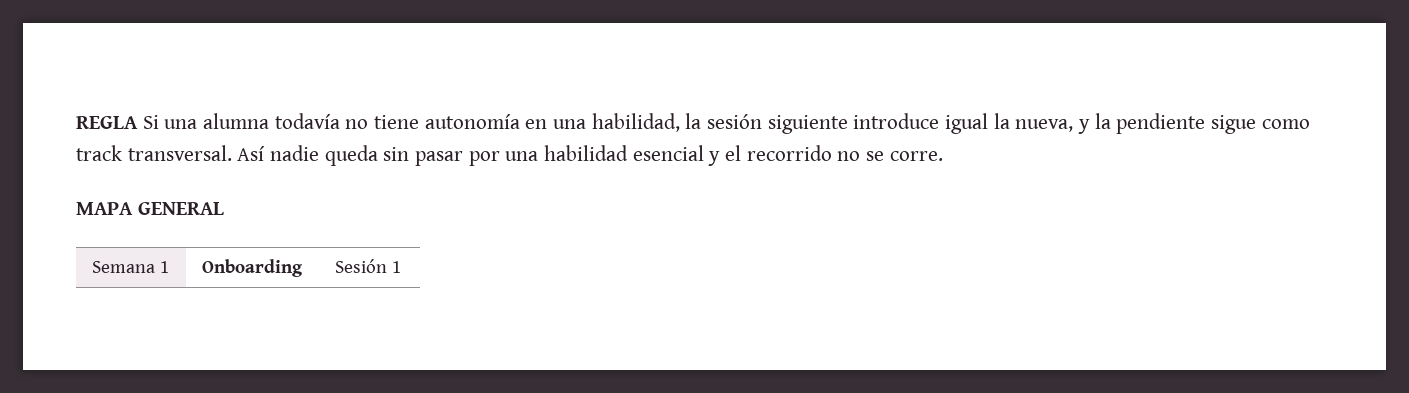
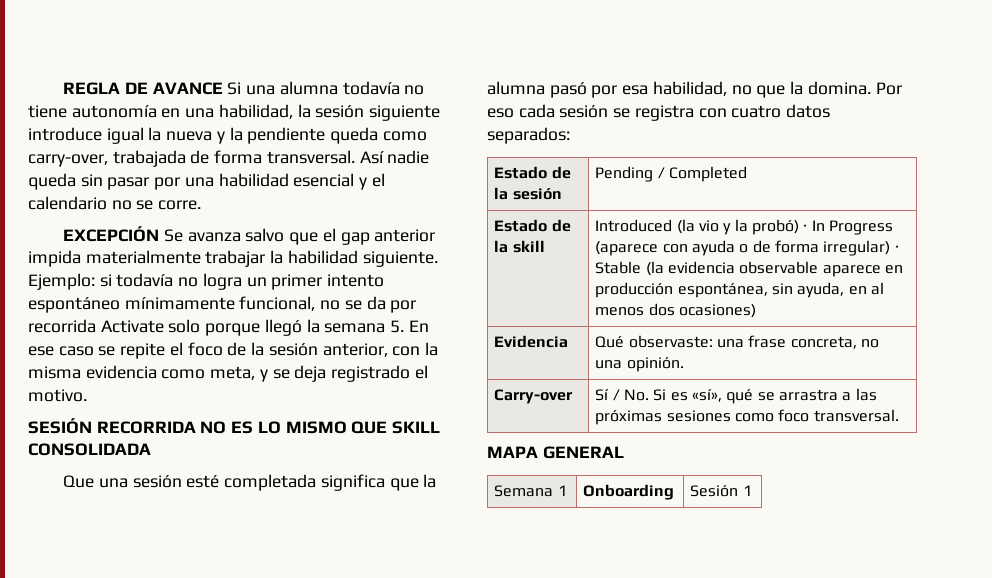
- REGLA Si una alumna todavía no tiene autonomía en una habilidad, la sesión siguiente introduce igual la nueva, y la pendiente sigue como track transversal.
+ REGLA DE AVANCE Si una alumna todavía no tiene autonomía en una habilidad, la sesión siguiente introduce igual la nueva y la pendiente queda como carry-over, trabajada de forma transversal.
- Así nadie queda sin pasar por una habilidad esencial y el recorrido no se corre.
+ Así nadie queda sin pasar por una habilidad esencial y el calendario no se corre.
+ EXCEPCIÓN Se avanza salvo que el gap anterior impida materialmente trabajar la habilidad siguiente. Ejemplo: si todavía no logra un primer intento espontáneo mínimamente funcional, no se da por recorrida Activate solo porque llegó la semana 5. En ese caso se repite el foco de la sesión anterior, con la misma evidencia como meta, y se deja registrado el motivo.
+ SESIÓN RECORRIDA NO ES LO MISMO QUE SKILL CONSOLIDADA
+ Que una sesión esté completada significa que la alumna pasó por esa habilidad, no que la domina. Por eso cada sesión se registra con cuatro datos separados:
+ Estado de la sesión | Pending / Completed
+ Estado de la skill | Introduced (la vio y la probó) · In Progress (aparece con ayuda o de forma irregular) · Stable (la evidencia observable aparece en producción espontánea, sin ayuda, en al menos dos ocasiones)
+ Evidencia | Qué observaste: una frase concreta, no una opinión.
+ Carry-over | Sí / No. Si es «sí», qué se arrastra a las próximas sesiones como foco transversal.

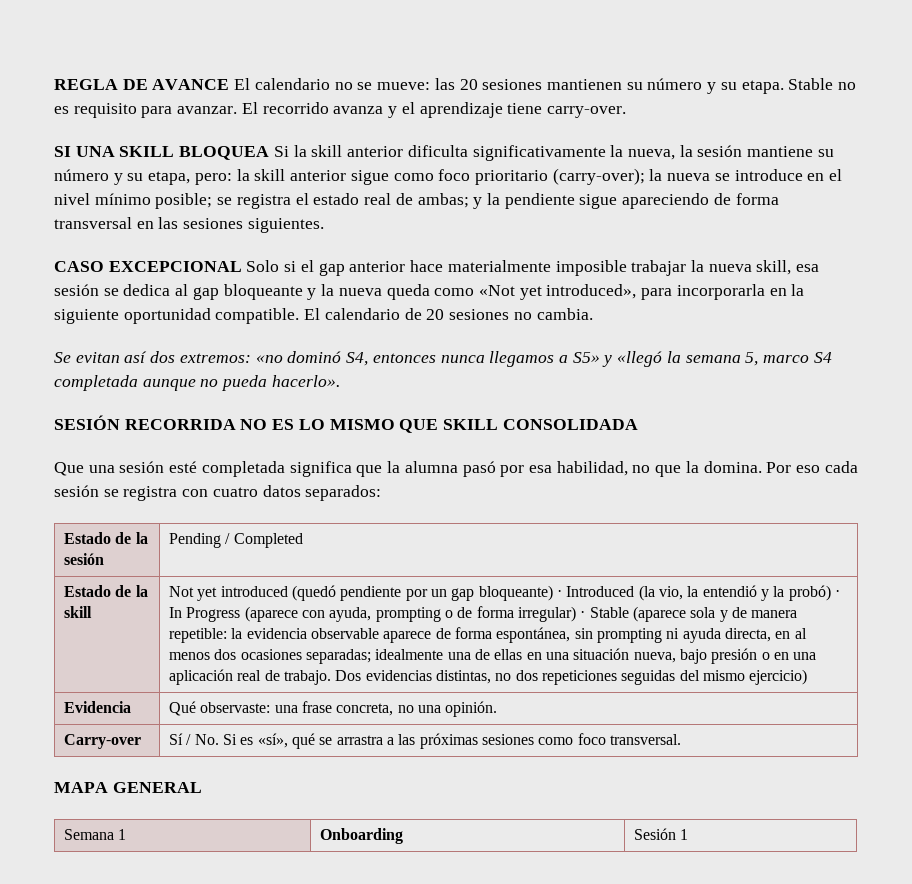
- REGLA DE AVANCE Si una alumna todavía no tiene autonomía en una habilidad, la sesión siguiente introduce igual la nueva y la pendiente queda como carry-over, trabajada de forma transversal. Así nadie queda sin pasar por una habilidad esencial y el calendario no se corre.
- EXCEPCIÓN Se avanza salvo que el gap anterior impida materialmente trabajar la habilidad siguiente. Ejemplo: si todavía no logra un primer intento espontáneo mínimamente funcional, no se da por recorrida Activate solo porque llegó la semana 5. En ese caso se repite el foco de la sesión anterior, con la misma evidencia como meta, y se deja registrado el motivo.
+ REGLA DE AVANCE El calendario no se mueve: las 20 sesiones mantienen su número y su etapa. Stable no es requisito para avanzar. El recorrido avanza y el aprendizaje tiene carry-over.
+ SI UNA SKILL BLOQUEA Si la skill anterior dificulta significativamente la nueva, la sesión mantiene su número y su etapa, pero: la skill anterior sigue como foco prioritario (carry-over); la nueva se introduce en el nivel mínimo posible; se registra el estado real de ambas; y la pendiente sigue apareciendo de forma transversal en las sesiones siguientes.
+ CASO EXCEPCIONAL Solo si el gap anterior hace materialmente imposible trabajar la nueva skill, esa sesión se dedica al gap bloqueante y la nueva queda como «Not yet introduced», para incorporarla en la siguiente oportunidad compatible. El calendario de 20 sesiones no cambia.
+ Se evitan así dos extremos: «no dominó S4, entonces nunca llegamos a S5» y «llegó la semana 5, marco S4 completada aunque no pueda hacerlo».
- Introduced (la vio y la probó) · In Progress (aparece con ayuda o de forma irregular) · Stable (la evidencia observable aparece en producción espontánea, sin ayuda, en al menos dos ocasiones)
+ Not yet introduced (quedó pendiente por un gap bloqueante) · Introduced (la vio, la entendió y la probó) · In Progress (aparece con ayuda, prompting o de forma irregular) · Stable (aparece sola y de manera repetible: la evidencia observable aparece de forma espontánea, sin prompting ni ayuda directa, en al menos dos ocasiones separadas; idealmente una de ellas en una situación nueva, bajo presión o en una aplicación real de trabajo. Dos evidencias distintas, no dos repeticiones seguidas del mismo ejercicio)

